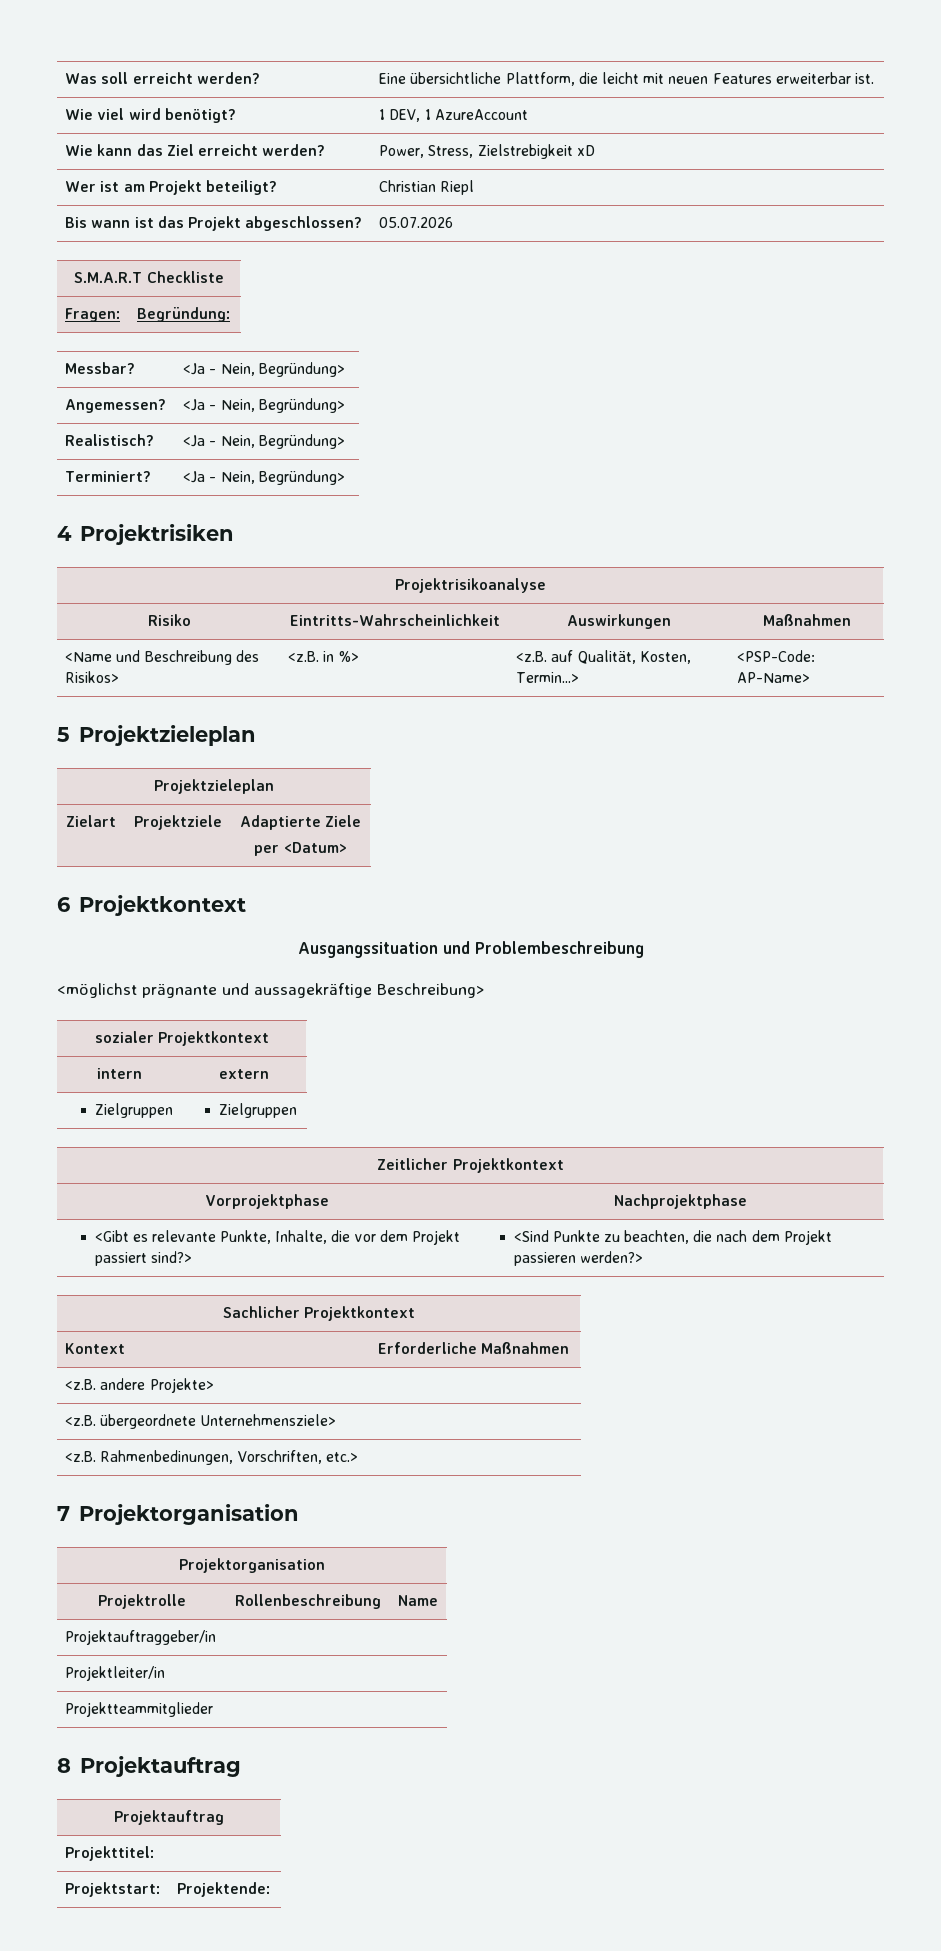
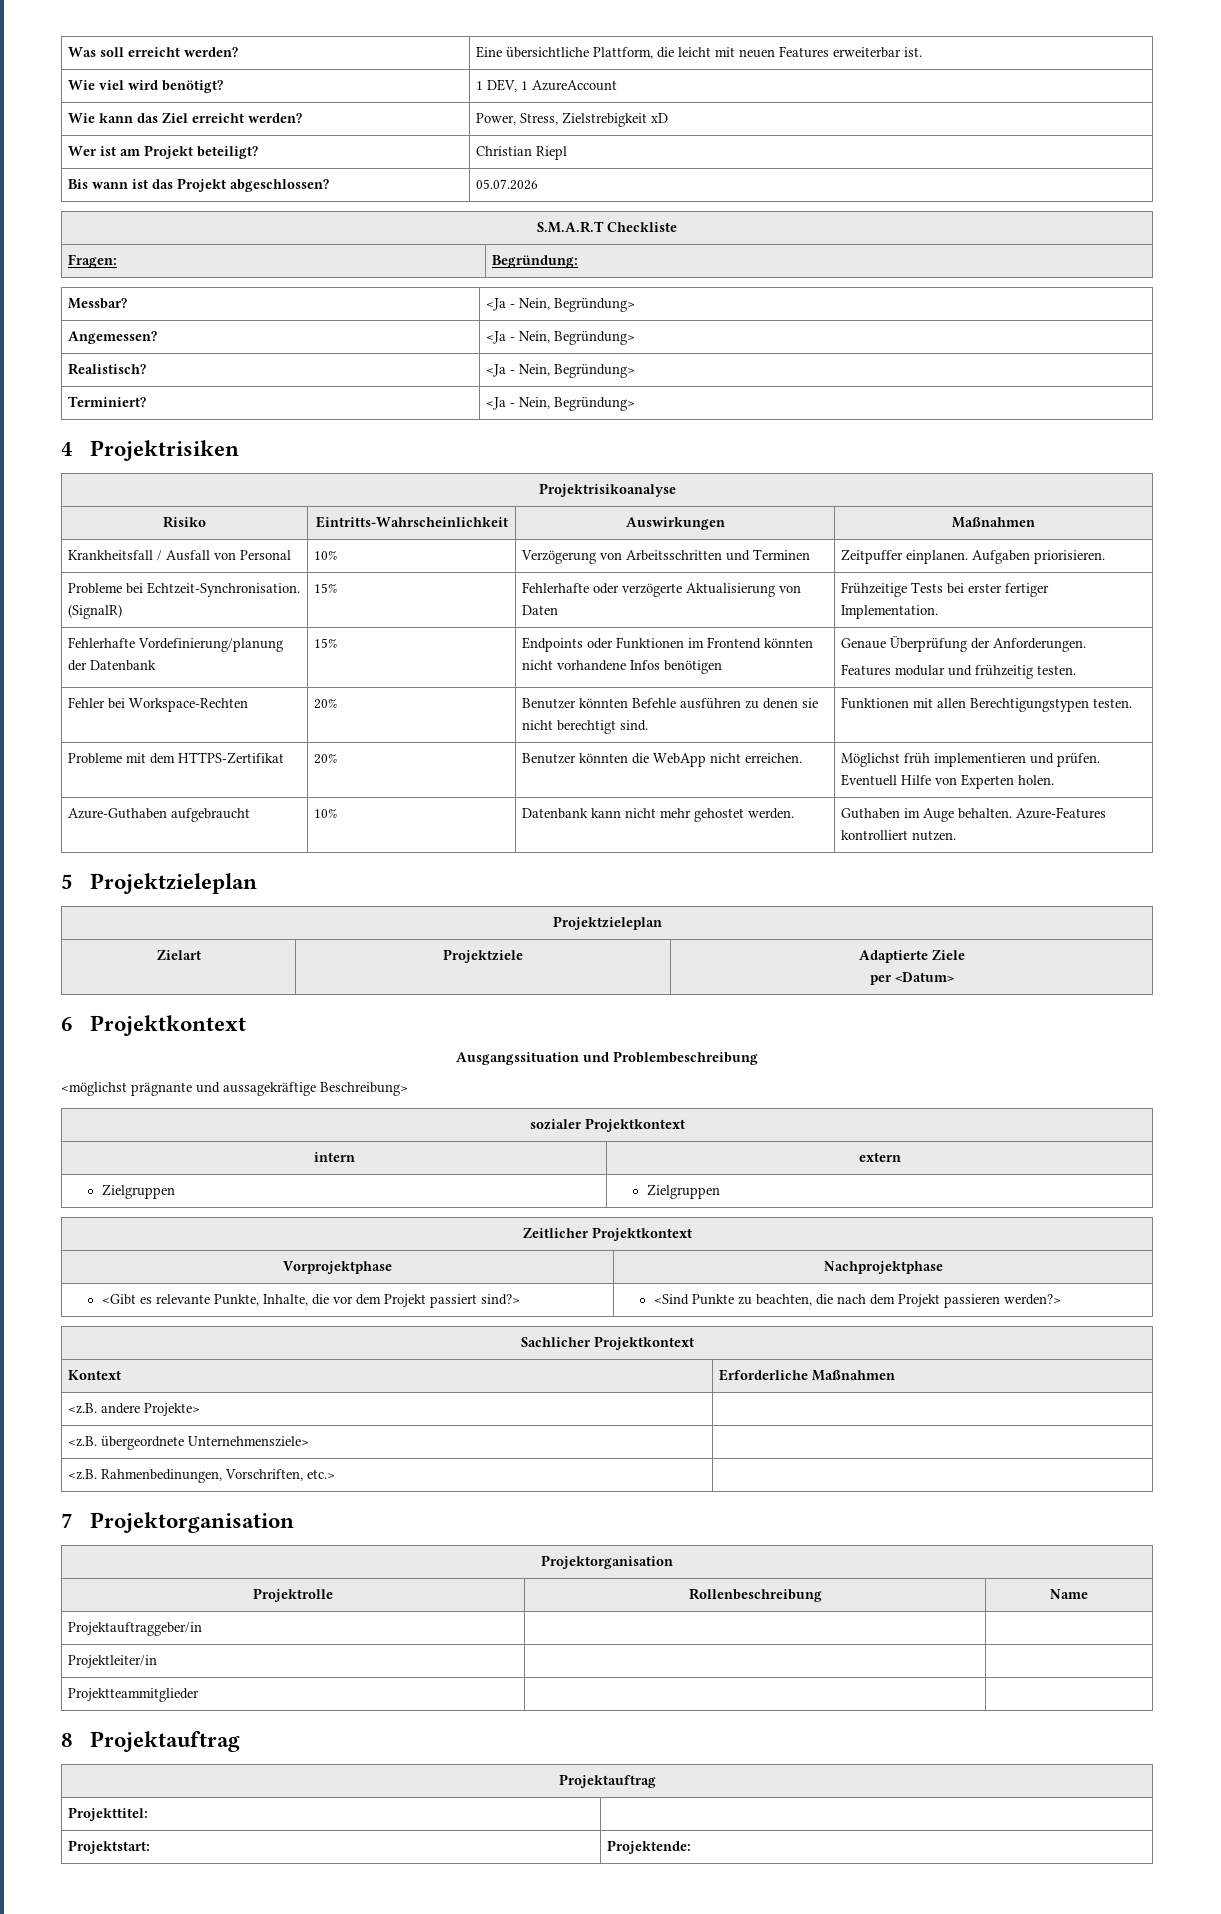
- <Name und Beschreibung des Risikos> | <z.B. in %> | <z.B. auf Qualität, Kosten, Termin...> | <PSP-Code: AP-Name>
+ Krankheitsfall / Ausfall von Personal | 10% | Verzögerung von Arbeitsschritten und Terminen | Zeitpuffer einplanen. Aufgaben priorisieren.
+ Probleme bei Echtzeit-Synchronisation. (SignalR) | 15% | Fehlerhafte oder verzögerte Aktualisierung von Daten | Frühzeitige Tests bei erster fertiger Implementation.
+ Fehlerhafte Vordefinierung/planung der Datenbank | 15% | Endpoints oder Funktionen im Frontend könnten nicht vorhandene Infos benötigen | Genaue Überprüfung der Anforderungen.
+ Features modular und frühzeitig testen.
+ Fehler bei Workspace-Rechten | 20% | Benutzer könnten Befehle ausführen zu denen sie nicht berechtigt sind. | Funktionen mit allen Berechtigungstypen testen.
+ Probleme mit dem HTTPS-Zertifikat | 20% | Benutzer könnten die WebApp nicht erreichen. | Möglichst früh implementieren und prüfen. Eventuell Hilfe von Experten holen.
+ Azure-Guthaben aufgebraucht | 10% | Datenbank kann nicht mehr gehostet werden. | Guthaben im Auge behalten. Azure-Features kontrolliert nutzen.

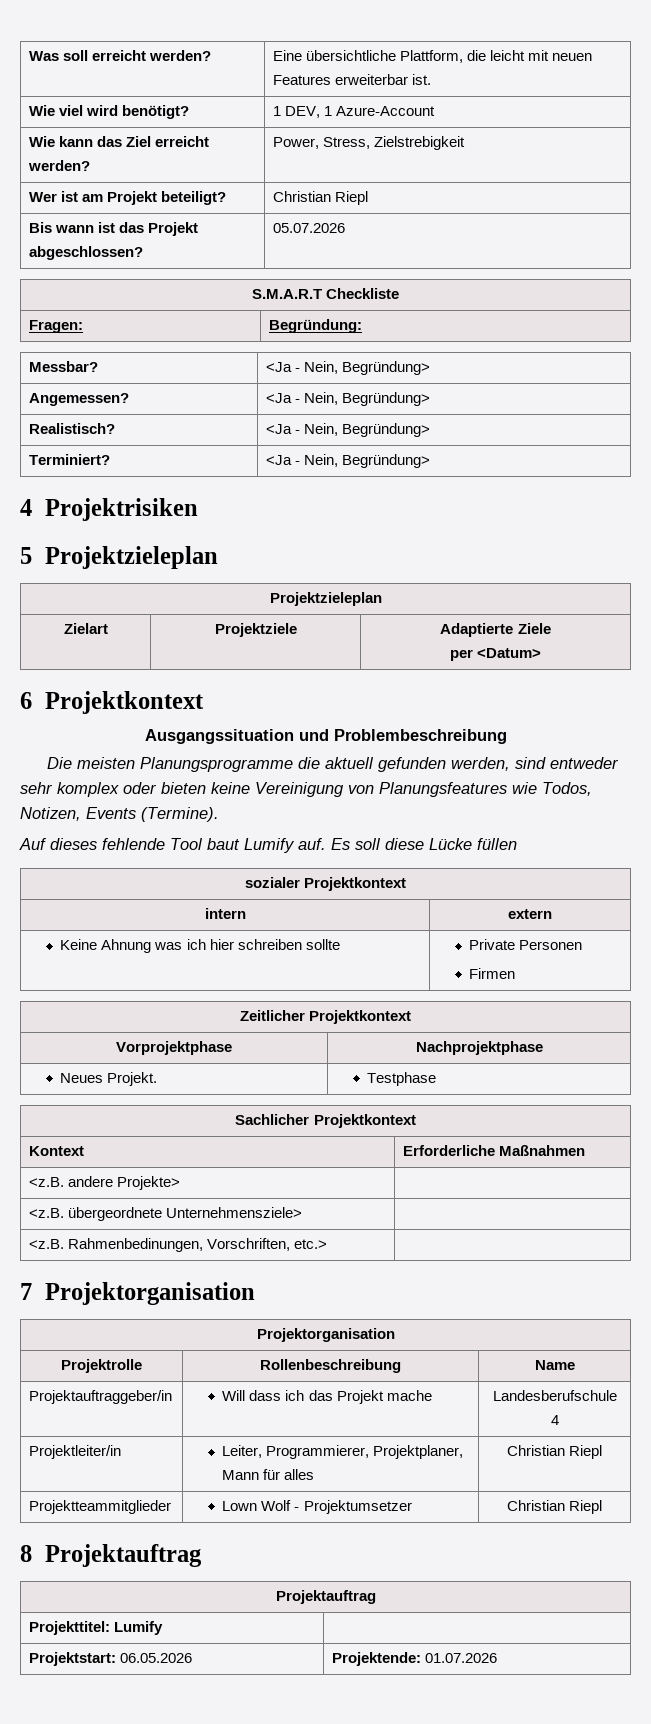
- Wie viel wird benötigt? | 1 DEV, 1 AzureAccount
+ Wie viel wird benötigt? | 1 DEV, 1 Azure-Account
- Wie kann das Ziel erreicht werden? | Power, Stress, Zielstrebigkeit xD
+ Wie kann das Ziel erreicht werden? | Power, Stress, Zielstrebigkeit
- Projektrisikoanalyse
- Risiko | Eintritts-Wahrscheinlichkeit | Auswirkungen | Maßnahmen
- Krankheitsfall / Ausfall von Personal | 10% | Verzögerung von Arbeitsschritten und Terminen | Zeitpuffer einplanen. Aufgaben priorisieren.
- Probleme bei Echtzeit-Synchronisation. (SignalR) | 15% | Fehlerhafte oder verzögerte Aktualisierung von Daten | Frühzeitige Tests bei erster fertiger Implementation.
- Fehlerhafte Vordefinierung/planung der Datenbank | 15% | Endpoints oder Funktionen im Frontend könnten nicht vorhandene Infos benötigen | Genaue Überprüfung der Anforderungen.
- Features modular und frühzeitig testen.
- Fehler bei Workspace-Rechten | 20% | Benutzer könnten Befehle ausführen zu denen sie nicht berechtigt sind. | Funktionen mit allen Berechtigungstypen testen.
- Probleme mit dem HTTPS-Zertifikat | 20% | Benutzer könnten die WebApp nicht erreichen. | Möglichst früh implementieren und prüfen. Eventuell Hilfe von Experten holen.
- Azure-Guthaben aufgebraucht | 10% | Datenbank kann nicht mehr gehostet werden. | Guthaben im Auge behalten. Azure-Features kontrolliert nutzen.
- <möglichst prägnante und aussagekräftige Beschreibung>
+ Die meisten Planungsprogramme die aktuell gefunden werden, sind entweder sehr komplex oder bieten keine Vereinigung von Planungsfeatures wie Todos, Notizen, Events (Termine).
+ Auf dieses fehlende Tool baut Lumify auf. Es soll diese Lücke füllen
  sozialer Projektkontext
  intern | extern
- Zielgruppen | Zielgruppen
+ Keine Ahnung was ich hier schreiben sollte | Private Personen
+ Firmen
  Zeitlicher Projektkontext
  Vorprojektphase | Nachprojektphase
- <Gibt es relevante Punkte, Inhalte, die vor dem Projekt passiert sind?> | <Sind Punkte zu beachten, die nach dem Projekt passieren werden?>
+ Neues Projekt. | Testphase
- Projektauftraggeber/in | |
- Projektleiter/in | |
- Projektteammitglieder | |
+ Projektauftraggeber/in | Will dass ich das Projekt mache | Landesberufschule 4
+ Projektleiter/in | Leiter, Programmierer, Projektplaner, Mann für alles | Christian Riepl
+ Projektteammitglieder | Lown Wolf - Projektumsetzer | Christian Riepl
- Projekttitel: |
+ Projekttitel: Lumify |
- Projektstart: | Projektende:
+ Projektstart: 06.05.2026 | Projektende: 01.07.2026

